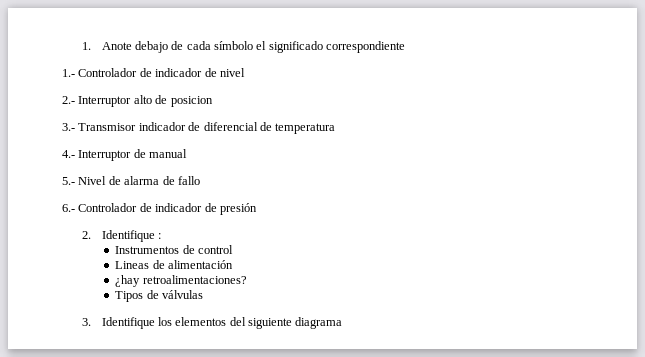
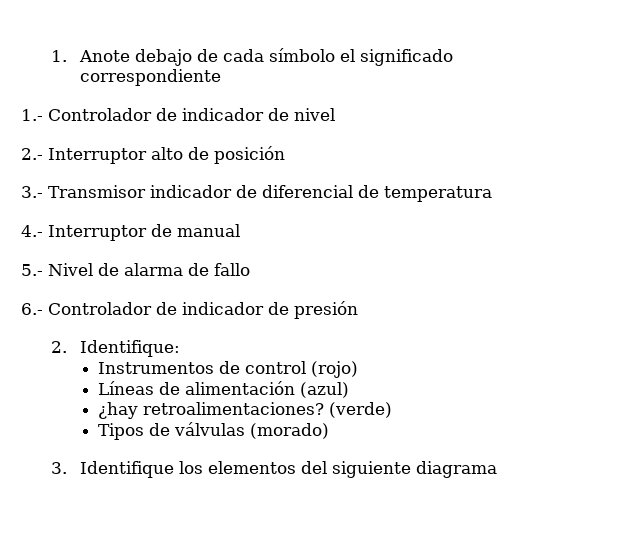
- 2.- Interruptor alto de posicion
+ 2.- Interruptor alto de posición
- 2. Identifique :
+ 2. Identifique:
- Instrumentos de control
- Lineas de alimentación
+ Instrumentos de control (rojo)
+ Líneas de alimentación (azul)
+ (verde)
- Tipos de válvulas
+ Tipos de válvulas (morado)

